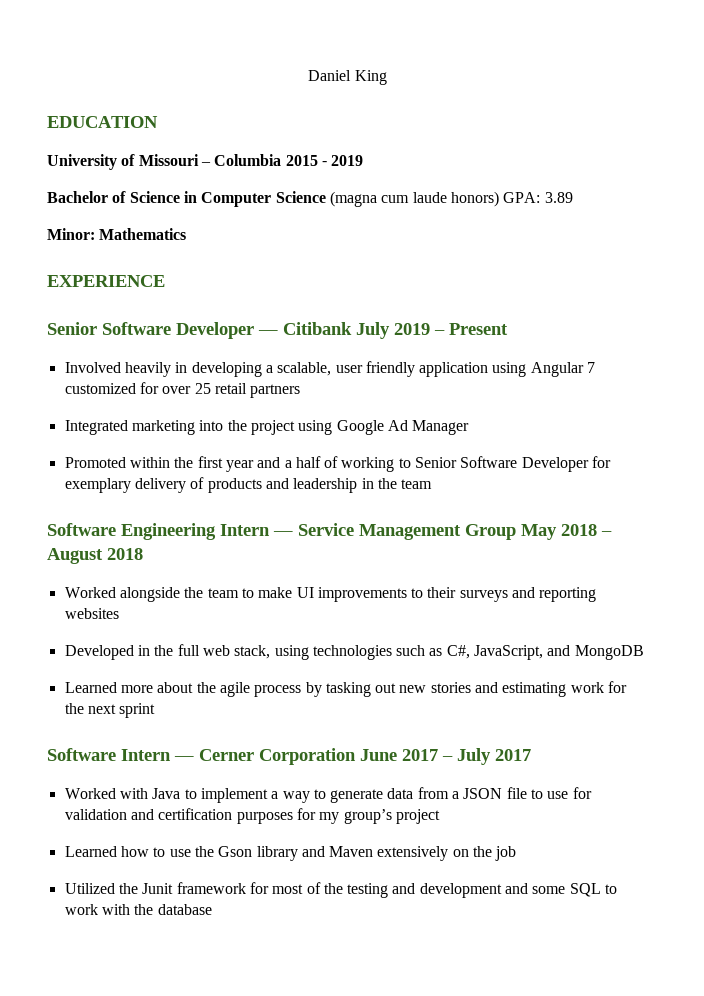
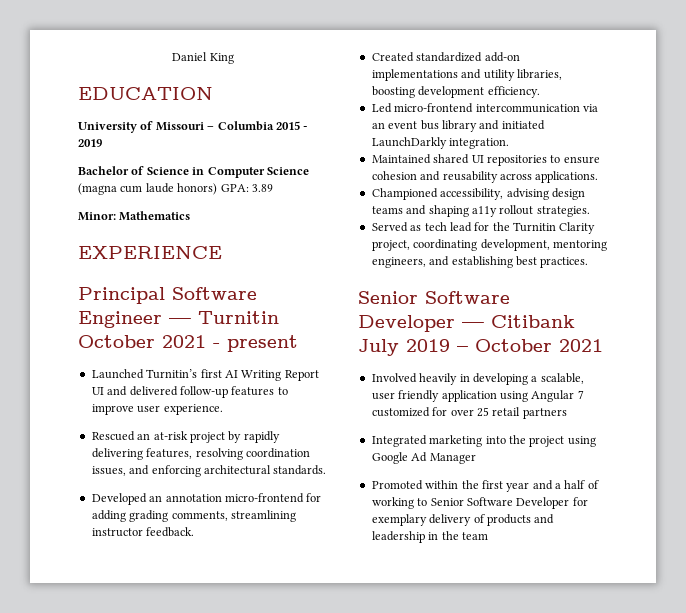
+ Principal Software Engineer — Turnitin October 2021 - present
+ Launched Turnitin’s first AI Writing Report UI and delivered follow-up features to improve user experience.
+ Rescued an at-risk project by rapidly delivering features, resolving coordination issues, and enforcing architectural standards.
+ Developed an annotation micro-frontend for adding grading comments, streamlining instructor feedback.
+ Created standardized add-on implementations and utility libraries, boosting development efficiency.
+ Led micro-frontend intercommunication via an event bus library and initiated LaunchDarkly integration.
+ Maintained shared UI repositories to ensure cohesion and reusability across applications.
+ Championed accessibility, advising design teams and shaping a11y rollout strategies.
+ Served as tech lead for the Turnitin Clarity project, coordinating development, mentoring engineers, and establishing best practices.
- Senior Software Developer — Citibank July 2019 – Present
+ Senior Software Developer — Citibank July 2019 – October 2021
- Software Engineering Intern — Service Management Group May 2018 – August 2018
- Worked alongside the team to make UI improvements to their surveys and reporting websites
- Developed in the full web stack, using technologies such as C#, JavaScript, and MongoDB
- Learned more about the agile process by tasking out new stories and estimating work for the next sprint
- Software Intern — Cerner Corporation June 2017 – July 2017
- Worked with Java to implement a way to generate data from a JSON file to use for validation and certification purposes for my group’s project
- Learned how to use the Gson library and Maven extensively on the job
- Utilized the Junit framework for most of the testing and development and some SQL to work with the database

